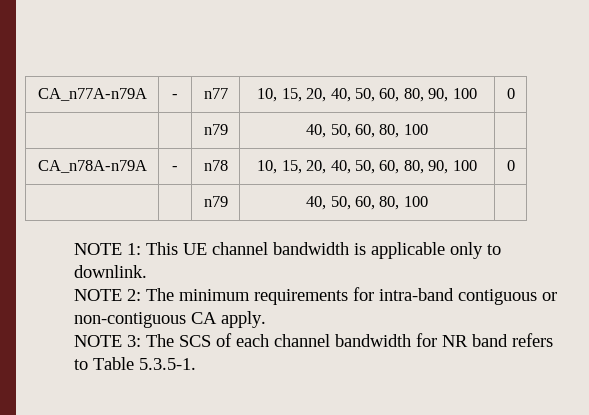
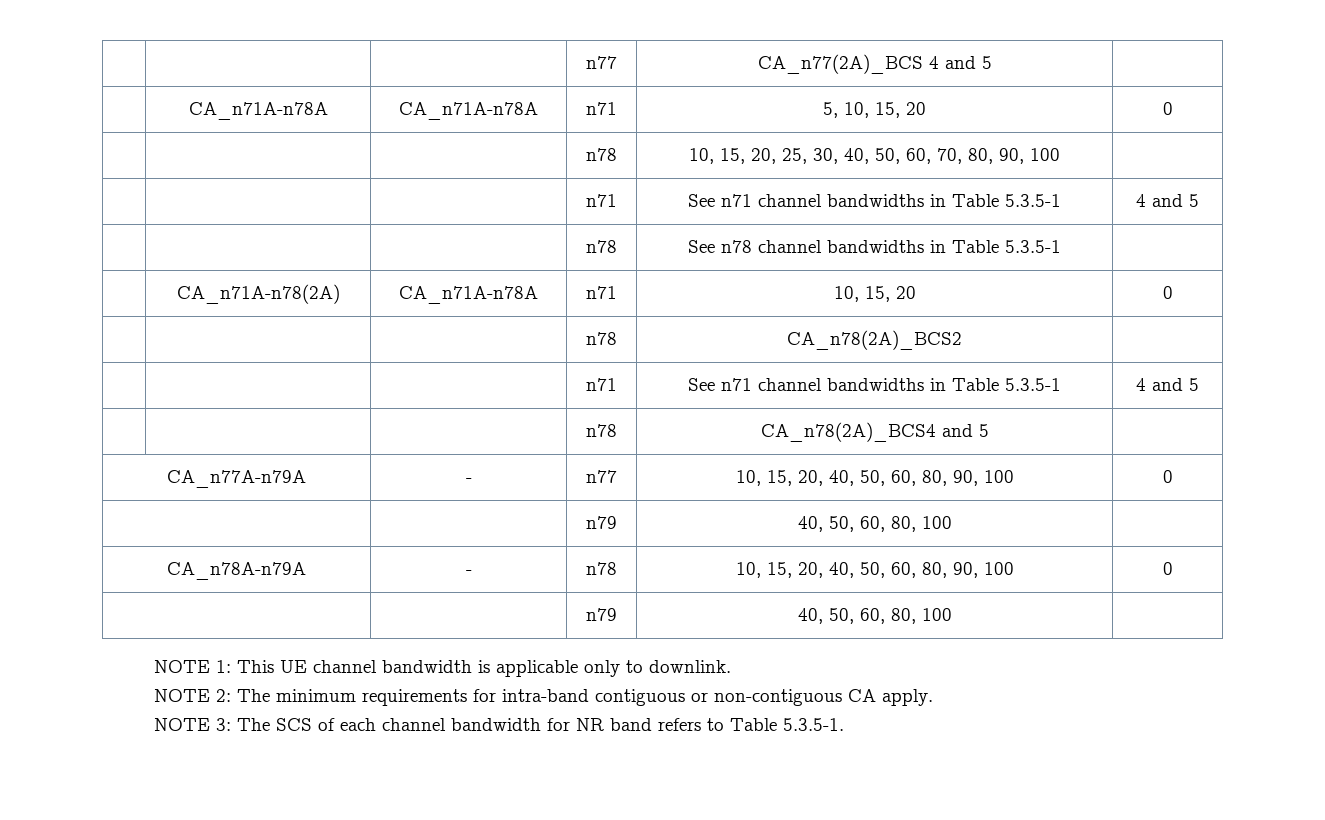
+ | | | n77 | CA_n77(2A)_BCS 4 and 5 |
+ | CA_n71A-n78A | CA_n71A-n78A | n71 | 5, 10, 15, 20 | 0
+ | | | n78 | 10, 15, 20, 25, 30, 40, 50, 60, 70, 80, 90, 100 |
+ | | | n71 | See n71 channel bandwidths in Table 5.3.5-1 | 4 and 5
+ | | | n78 | See n78 channel bandwidths in Table 5.3.5-1 |
+ | CA_n71A-n78(2A) | CA_n71A-n78A | n71 | 10, 15, 20 | 0
+ | | | n78 | CA_n78(2A)_BCS2 |
+ | | | n71 | See n71 channel bandwidths in Table 5.3.5-1 | 4 and 5
+ | | | n78 | CA_n78(2A)_BCS4 and 5 |

